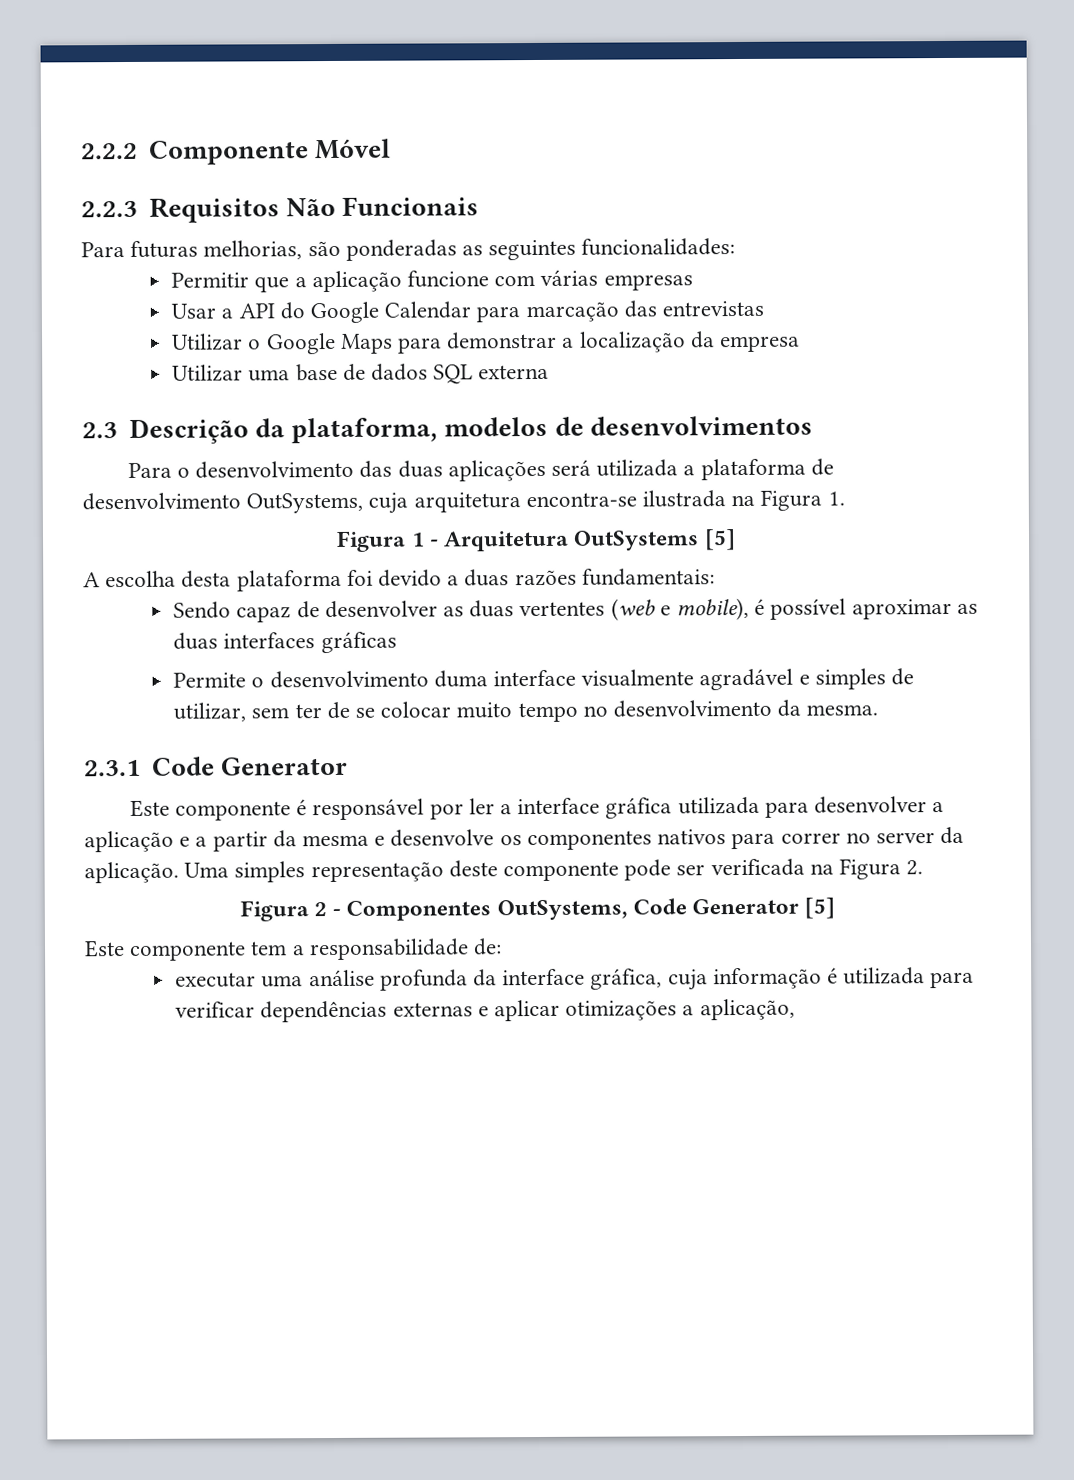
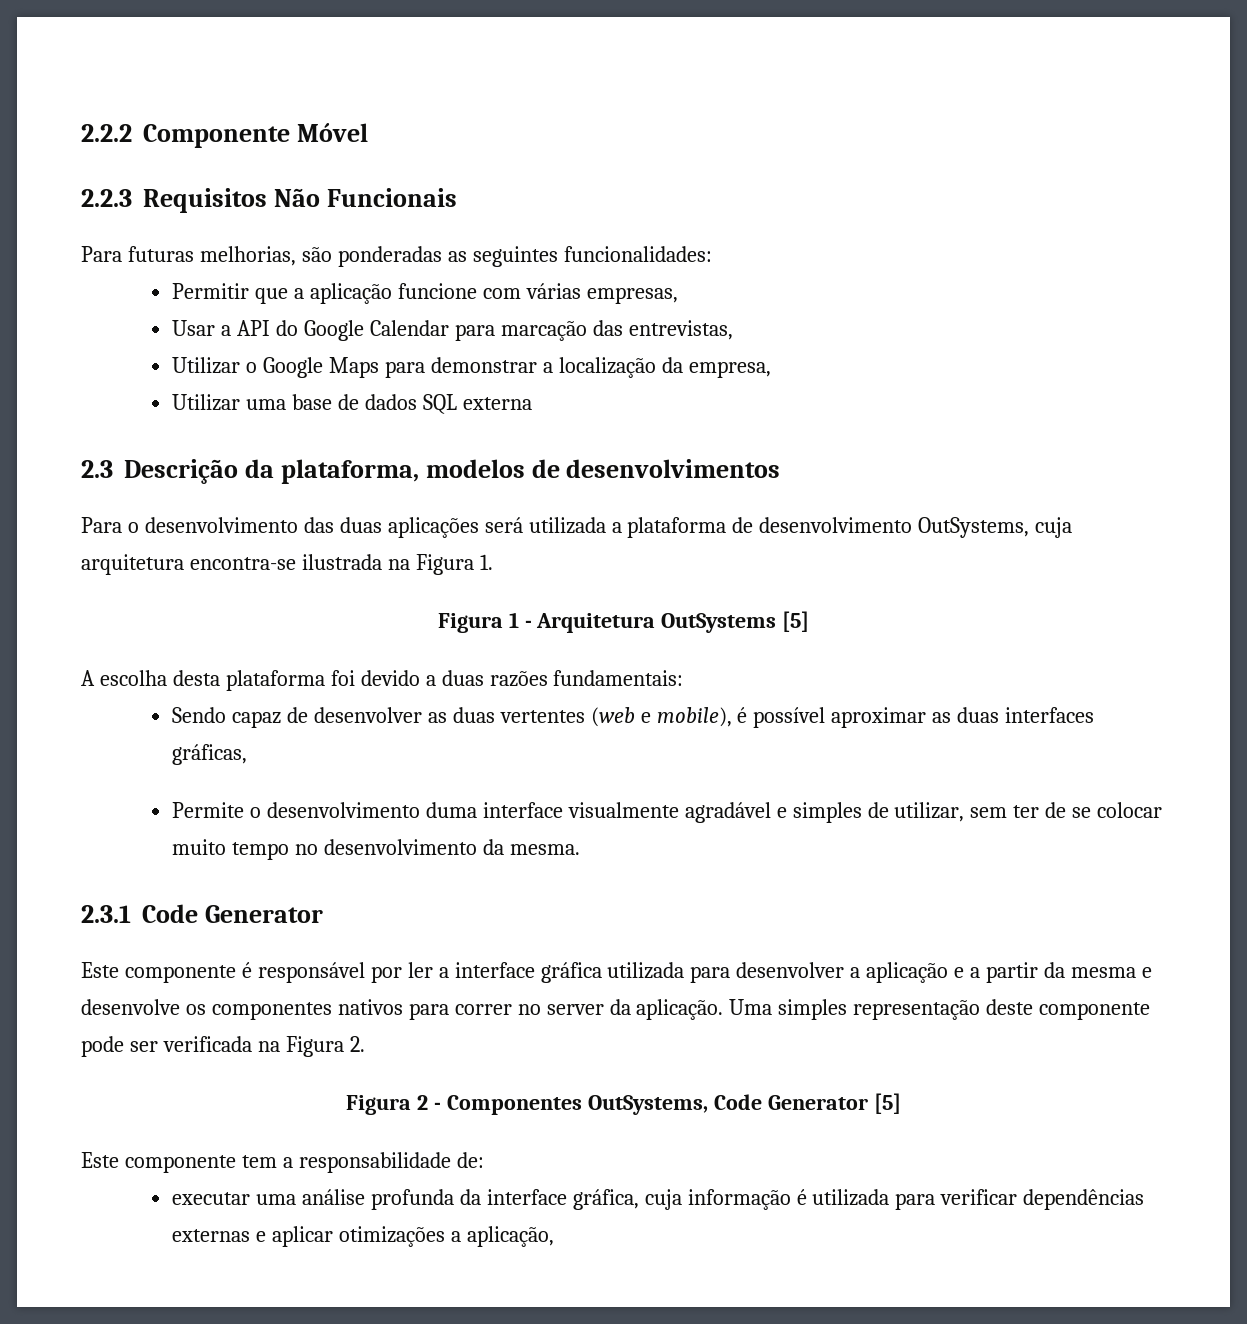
- Permitir que a aplicação funcione com várias empresas
+ Permitir que a aplicação funcione com várias empresas,
- Usar a API do Google Calendar para marcação das entrevistas
+ Usar a API do Google Calendar para marcação das entrevistas,
- Utilizar o Google Maps para demonstrar a localização da empresa
+ Utilizar o Google Maps para demonstrar a localização da empresa,
- Sendo capaz de desenvolver as duas vertentes (web e mobile), é possível aproximar as duas interfaces gráficas
+ Sendo capaz de desenvolver as duas vertentes (web e mobile), é possível aproximar as duas interfaces gráficas,

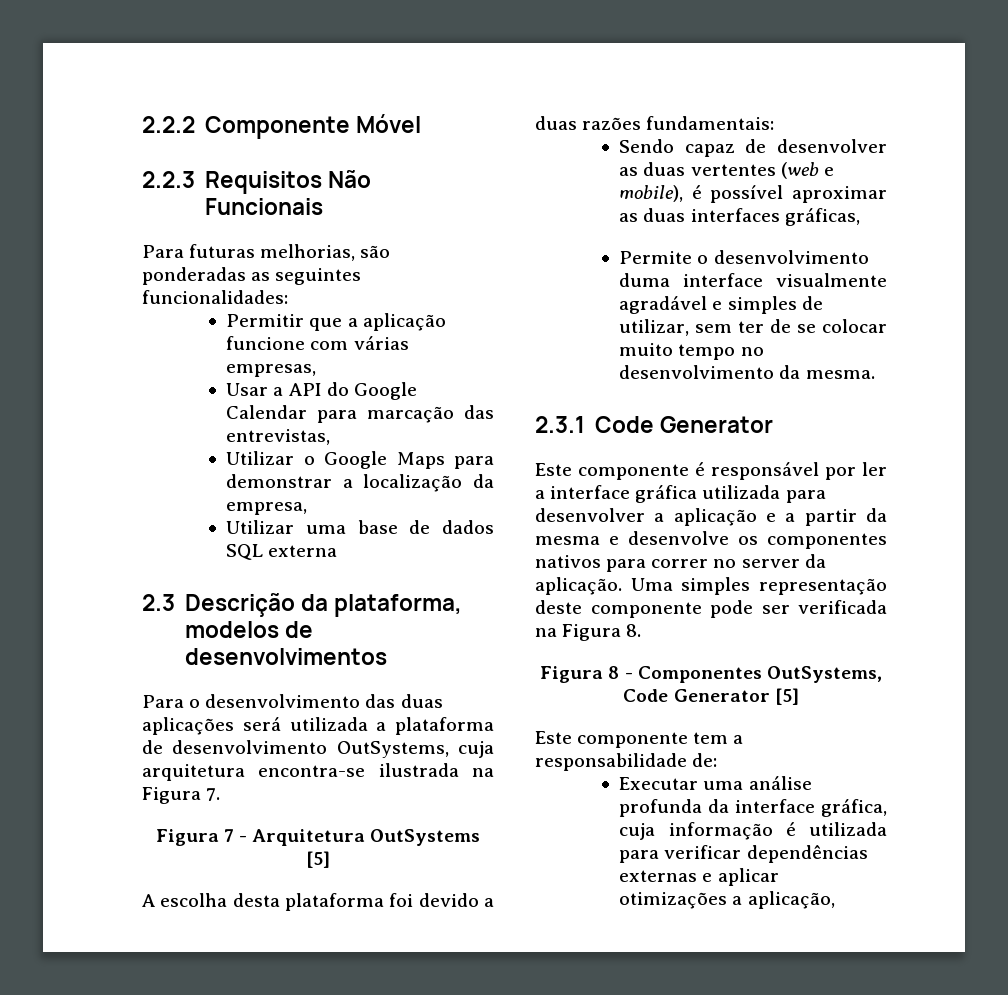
- Para o desenvolvimento das duas aplicações será utilizada a plataforma de desenvolvimento OutSystems, cuja arquitetura encontra-se ilustrada na Figura 1.
- Figura 1 - Arquitetura OutSystems [5]
+ Para o desenvolvimento das duas aplicações será utilizada a plataforma de desenvolvimento OutSystems, cuja arquitetura encontra-se ilustrada na Figura 7.
+ Figura 7 - Arquitetura OutSystems [5]
- Uma simples representação deste componente pode ser verificada na Figura 2.
- Figura 2 - Componentes OutSystems, Code Generator [5]
+ Uma simples representação deste componente pode ser verificada na Figura 8.
+ Figura 8 - Componentes OutSystems, Code Generator [5]
- executar uma análise profunda da interface gráfica, cuja informação é utilizada para verificar dependências externas e aplicar otimizações a aplicação,
+ Executar uma análise profunda da interface gráfica, cuja informação é utilizada para verificar dependências externas e aplicar otimizações a aplicação,

